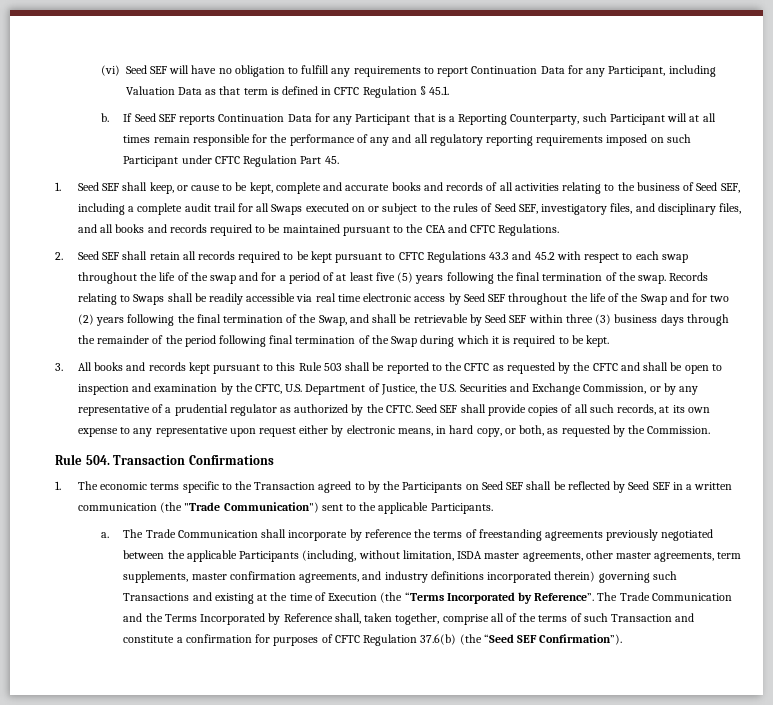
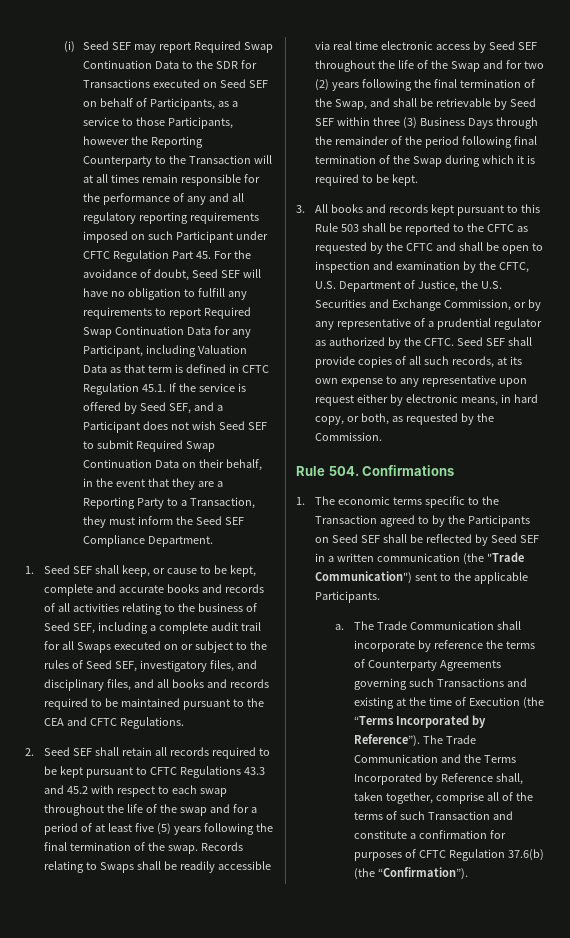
- (vi) Seed SEF will have no obligation to fulfill any requirements to report Continuation Data for any Participant, including Valuation Data as that term is defined in CFTC Regulation § 45.1.
- b. If Seed SEF reports Continuation Data for any Participant that is a Reporting Counterparty, such Participant will at all times remain responsible for the performance of any and all regulatory reporting requirements imposed on such Participant under CFTC Regulation Part 45.
+ (i) Seed SEF may report Required Swap Continuation Data to the SDR for Transactions executed on Seed SEF on behalf of Participants, as a service to those Participants, however the Reporting Counterparty to the Transaction will at all times remain responsible for the performance of any and all regulatory reporting requirements imposed on such Participant under CFTC Regulation Part 45. For the avoidance of doubt, Seed SEF will have no obligation to fulfill any requirements to report Required Swap Continuation Data for any Participant, including Valuation Data as that term is defined in CFTC Regulation 45.1. If the service is offered by Seed SEF, and a Participant does not wish Seed SEF to submit Required Swap Continuation Data on their behalf, in the event that they are a Reporting Party to a Transaction, they must inform the Seed SEF Compliance Department.
- Records relating to Swaps shall be readily accessible via real time electronic access by Seed SEF throughout the life of the Swap and for two (2) years following the final termination of the Swap, and shall be retrievable by Seed SEF within three (3) business days through the remainder of the period following final termination of the Swap during which it is required to be kept.
+ Records relating to Swaps shall be readily accessible via real time electronic access by Seed SEF throughout the life of the Swap and for two (2) years following the final termination of the Swap, and shall be retrievable by Seed SEF within three (3) Business Days through the remainder of the period following final termination of the Swap during which it is required to be kept.
- Rule 504. Transaction Confirmations
+ Rule 504. Confirmations
- The Trade Communication shall incorporate by reference the terms of freestanding agreements previously negotiated between the applicable Participants (including, without limitation, ISDA master agreements, other master agreements, term supplements, master confirmation agreements, and industry definitions incorporated therein) governing such Transactions and existing at the time of Execution (the “Terms Incorporated by Reference”.
+ The Trade Communication shall incorporate by reference the terms of Counterparty Agreements governing such Transactions and existing at the time of Execution (the “Terms Incorporated by Reference”).
- The Trade Communication and the Terms Incorporated by Reference shall, taken together, comprise all of the terms of such Transaction and constitute a confirmation for purposes of CFTC Regulation 37.6(b) (the “Seed SEF Confirmation”).
+ The Trade Communication and the Terms Incorporated by Reference shall, taken together, comprise all of the terms of such Transaction and constitute a confirmation for purposes of CFTC Regulation 37.6(b) (the “Confirmation”).

